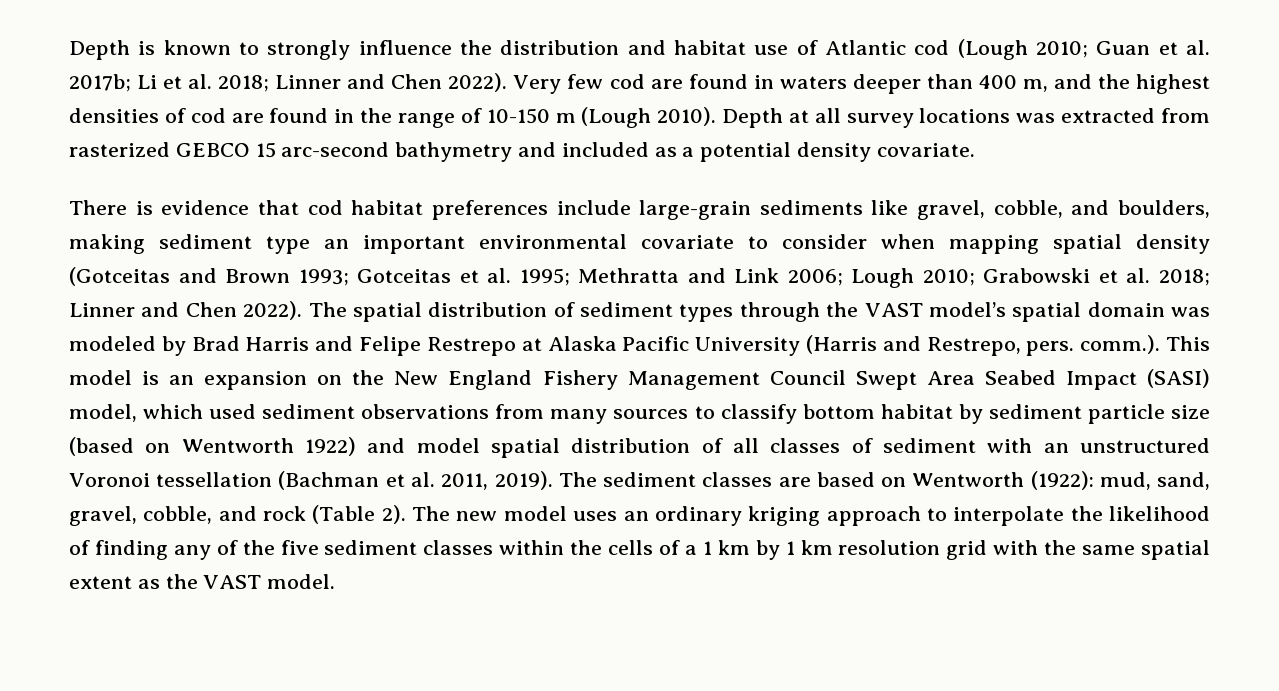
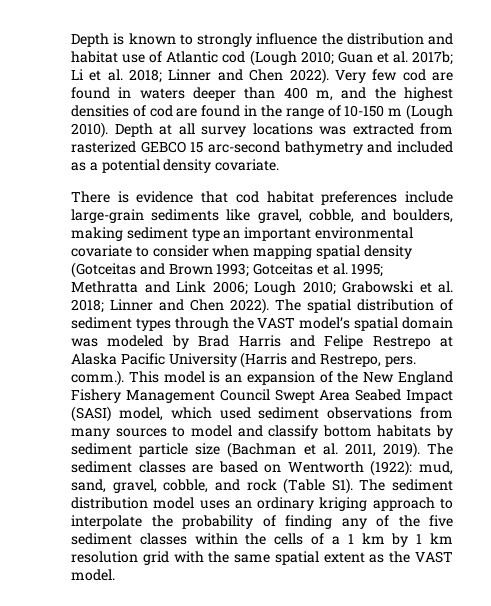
- The spatial distribution of sediment types through the VAST model’s spatial domain was modeled by Brad Harris and Felipe Restrepo at Alaska Pacific University (Harris and Restrepo, pers. comm.). This model is an expansion on the New England Fishery Management Council Swept Area Seabed Impact (SASI) model, which used sediment observations from many sources to classify bottom habitat by sediment particle size (based on Wentworth 1922) and model spatial distribution of all classes of sediment with an unstructured Voronoi tessellation (Bachman et al. 2011, 2019).
+ The spatial distribution of sediment types through the VAST model’s spatial domain was modeled by Brad Harris and Felipe Restrepo at Alaska Pacific University (Harris and Restrepo, pers. comm.). This model is an expansion of the New England Fishery Management Council Swept Area Seabed Impact (SASI) model, which used sediment observations from many sources to model and classify bottom habitats by sediment particle size (Bachman et al. 2011, 2019).
- The sediment classes are based on Wentworth (1922): mud, sand, gravel, cobble, and rock (Table 2). The new model uses an ordinary kriging approach to interpolate the likelihood of finding any of the five sediment classes within the cells of a 1 km by 1 km resolution grid with the same spatial extent as the VAST model.
+ The sediment classes are based on Wentworth (1922): mud, sand, gravel, cobble, and rock (Table S1). The sediment distribution model uses an ordinary kriging approach to interpolate the probability of finding any of the five sediment classes within the cells of a 1 km by 1 km resolution grid with the same spatial extent as the VAST model.

